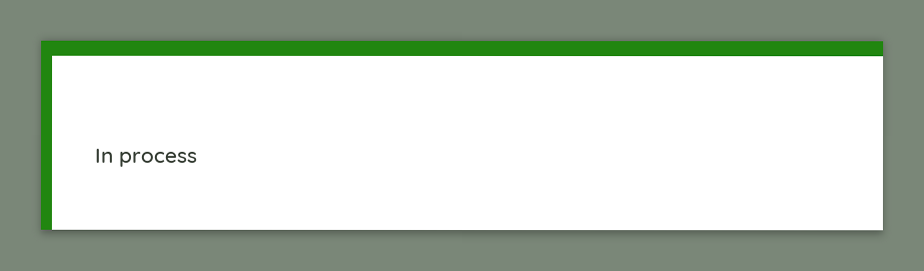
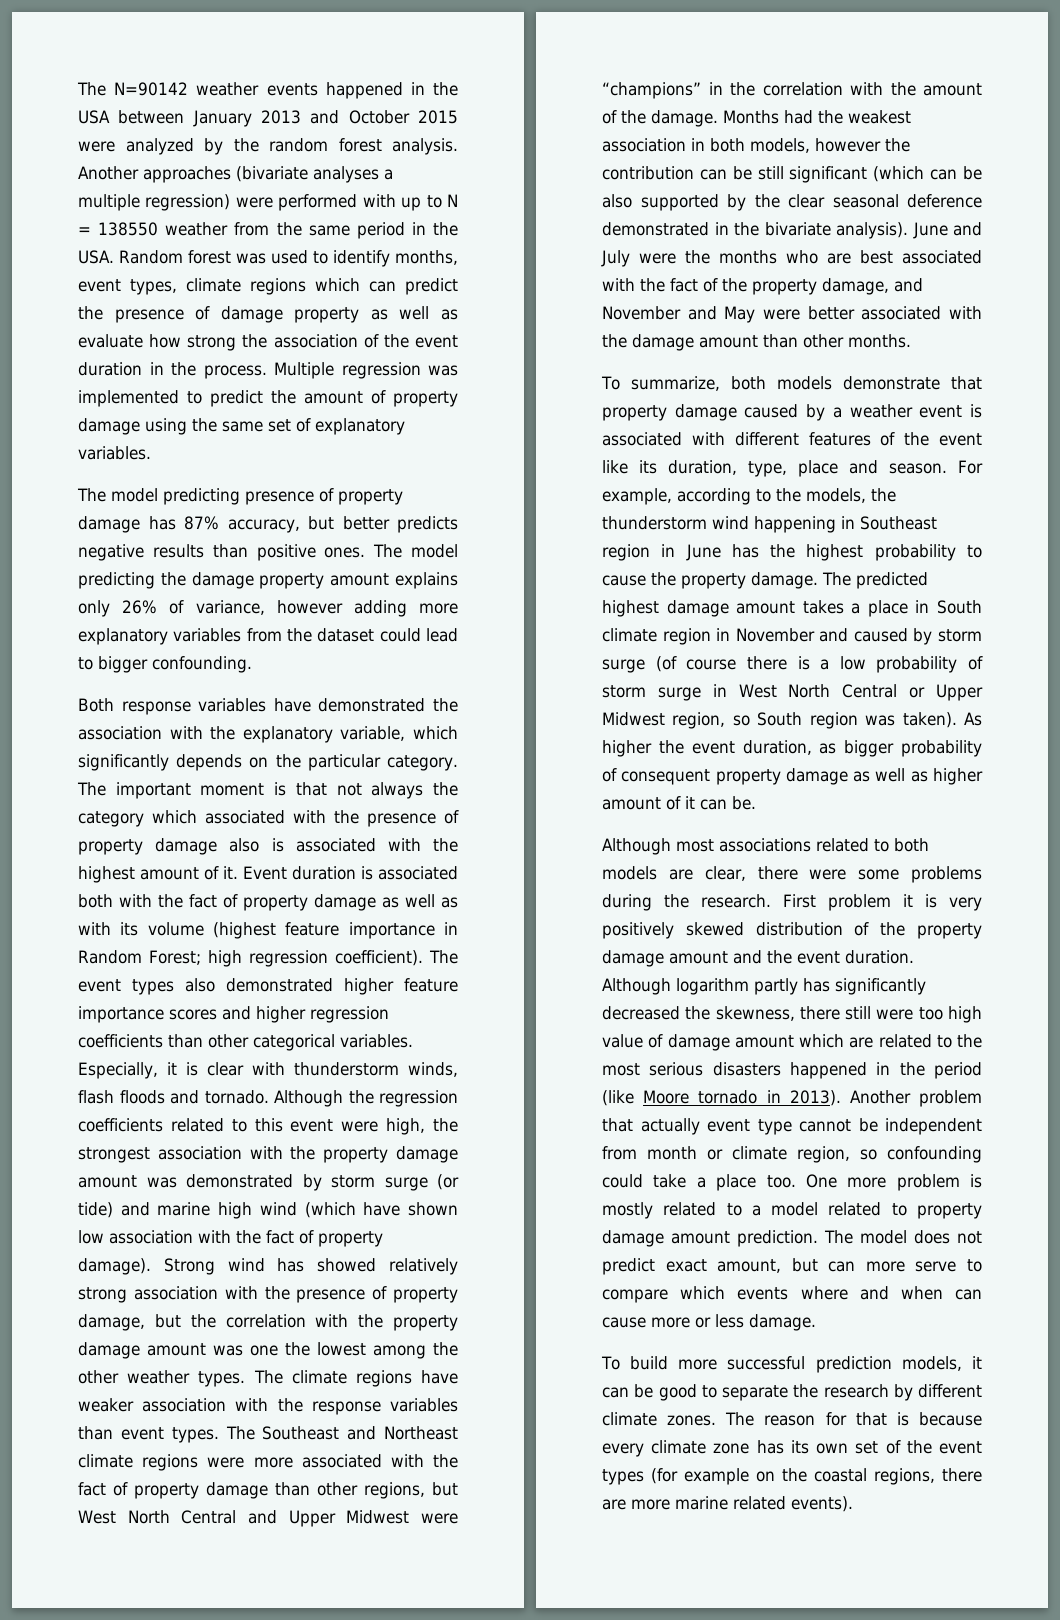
- In process
+ The N=90142 weather events happened in the USA between January 2013 and October 2015 were analyzed by the random forest analysis. Another approaches (bivariate analyses a multiple regression) were performed with up to N = 138550 weather from the same period in the USA. Random forest was used to identify months, event types, climate regions which can predict the presence of damage property as well as evaluate how strong the association of the event duration in the process. Multiple regression was implemented to predict the amount of property damage using the same set of explanatory variables.
+ The model predicting presence of property damage has 87% accuracy, but better predicts negative results than positive ones. The model predicting the damage property amount explains only 26% of variance, however adding more explanatory variables from the dataset could lead to bigger confounding.
+ Both response variables have demonstrated the association with the explanatory variable, which significantly depends on the particular category. The important moment is that not always the category which associated with the presence of property damage also is associated with the highest amount of it. Event duration is associated both with the fact of property damage as well as with its volume (highest feature importance in Random Forest; high regression coefficient). The event types also demonstrated higher feature importance scores and higher regression coefficients than other categorical variables. Especially, it is clear with thunderstorm winds, flash floods and tornado. Although the regression coefficients related to this event were high, the strongest association with the property damage amount was demonstrated by storm surge (or tide) and marine high wind (which have shown low association with the fact of property damage). Strong wind has showed relatively strong association with the presence of property damage, but the correlation with the property damage amount was one the lowest among the other weather types. The climate regions have weaker association with the response variables than event types. The Southeast and Northeast climate regions were more associated with the fact of property damage than other regions, but West North Central and Upper Midwest were “champions” in the correlation with the amount of the damage. Months had the weakest association in both models, however the contribution can be still significant (which can be also supported by the clear seasonal deference demonstrated in the bivariate analysis). June and July were the months who are best associated with the fact of the property damage, and November and May were better associated with the damage amount than other months.
+ To summarize, both models demonstrate that property damage caused by a weather event is associated with different features of the event like its duration, type, place and season. For example, according to the models, the thunderstorm wind happening in Southeast region in June has the highest probability to cause the property damage. The predicted highest damage amount takes a place in South climate region in November and caused by storm surge (of course there is a low probability of storm surge in West North Central or Upper Midwest region, so South region was taken). As higher the event duration, as bigger probability of consequent property damage as well as higher amount of it can be.
+ Although most associations related to both models are clear, there were some problems during the research. First problem it is very positively skewed distribution of the property damage amount and the event duration. Although logarithm partly has significantly decreased the skewness, there still were too high value of damage amount which are related to the most serious disasters happened in the period (like Moore tornado in 2013). Another problem that actually event type cannot be independent from month or climate region, so confounding could take a place too. One more problem is mostly related to a model related to property damage amount prediction. The model does not predict exact amount, but can more serve to compare which events where and when can cause more or less damage.
+ To build more successful prediction models, it can be good to separate the research by different climate zones. The reason for that is because every climate zone has its own set of the event types (for example on the coastal regions, there are more marine related events).

